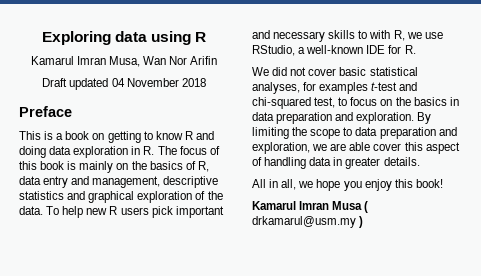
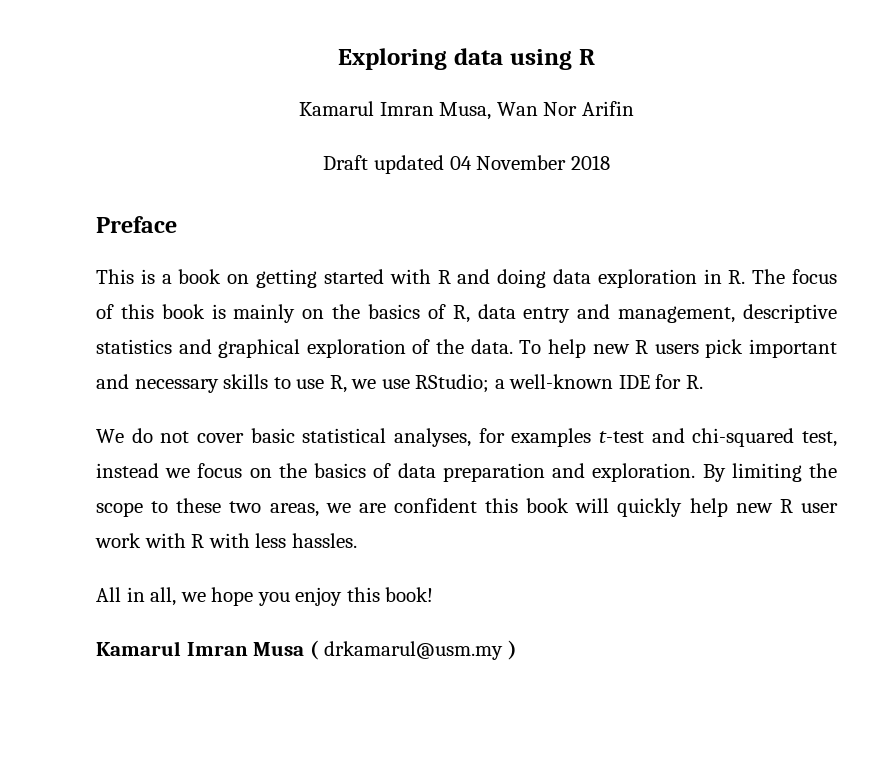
- This is a book on getting to know R and doing data exploration in R. The focus of this book is mainly on the basics of R, data entry and management, descriptive statistics and graphical exploration of the data.
+ This is a book on getting started with R and doing data exploration in R. The focus of this book is mainly on the basics of R, data entry and management, descriptive statistics and graphical exploration of the data.
- To help new R users pick important and necessary skills to with R, we use RStudio, a well-known IDE for R.
+ To help new R users pick important and necessary skills to use R, we use RStudio; a well-known IDE for R.
- We did not cover basic statistical analyses, for examples t-test and chi-squared test, to focus on the basics in data preparation and exploration.
+ We do not cover basic statistical analyses, for examples t-test and chi-squared test, instead we focus on the basics of data preparation and exploration.
- By limiting the scope to data preparation and exploration, we are able cover this aspect of handling data in greater details.
+ By limiting the scope to these two areas, we are confident this book will quickly help new R user work with R with less hassles.

